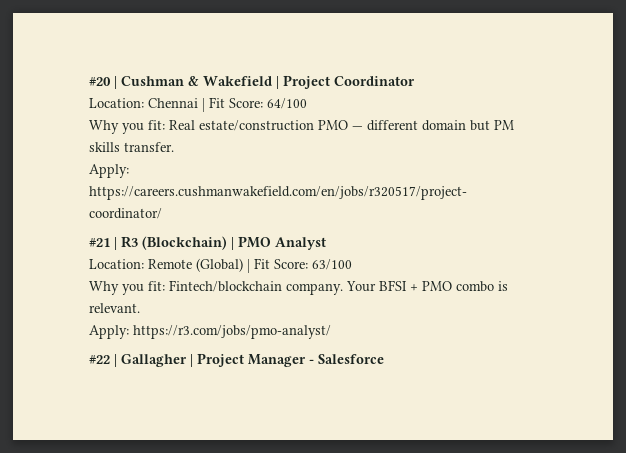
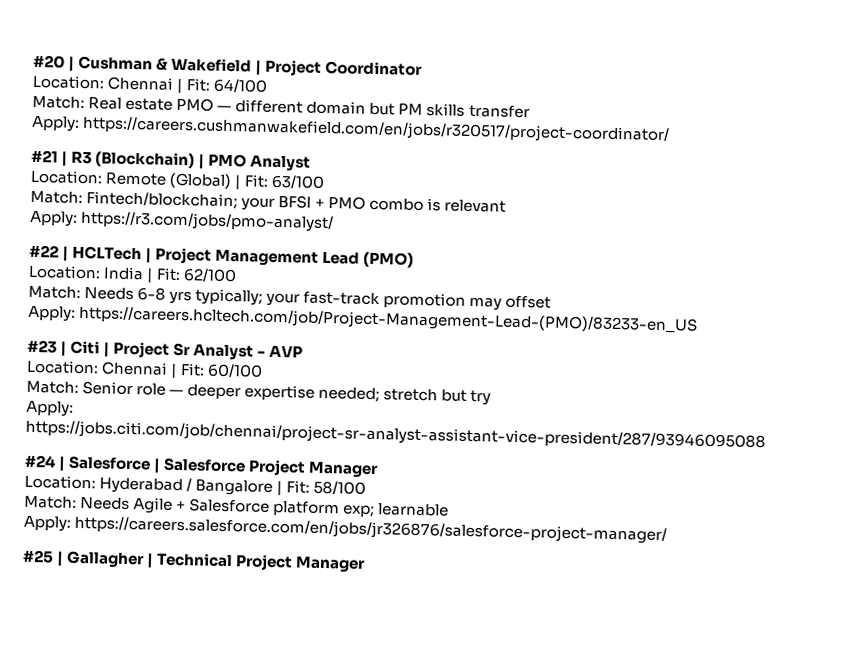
- Location: Chennai | Fit Score: 64/100
+ Location: Chennai | Fit: 64/100
- Why you fit: Real estate/construction PMO — different domain but PM skills transfer.
+ Match: Real estate PMO — different domain but PM skills transfer
- Location: Remote (Global) | Fit Score: 63/100
+ Location: Remote (Global) | Fit: 63/100
- Why you fit: Fintech/blockchain company. Your BFSI + PMO combo is relevant.
+ Match: Fintech/blockchain; your BFSI + PMO combo is relevant
- #22 | Gallagher | Project Manager - Salesforce
+ #22 | HCLTech | Project Management Lead (PMO)
+ Location: India | Fit: 62/100
+ Match: Needs 6-8 yrs typically; your fast-track promotion may offset
+ Apply: https://careers.hcltech.com/job/Project-Management-Lead-(PMO)/83233-en_US
+ #23 | Citi | Project Sr Analyst - AVP
+ Location: Chennai | Fit: 60/100
+ Match: Senior role — deeper expertise needed; stretch but try
+ Apply: https://jobs.citi.com/job/chennai/project-sr-analyst-assistant-vice-president/287/93946095088
+ #24 | Salesforce | Salesforce Project Manager
+ Location: Hyderabad / Bangalore | Fit: 58/100
+ Match: Needs Agile + Salesforce platform exp; learnable
+ Apply: https://careers.salesforce.com/en/jobs/jr326876/salesforce-project-manager/
+ #25 | Gallagher | Technical Project Manager

